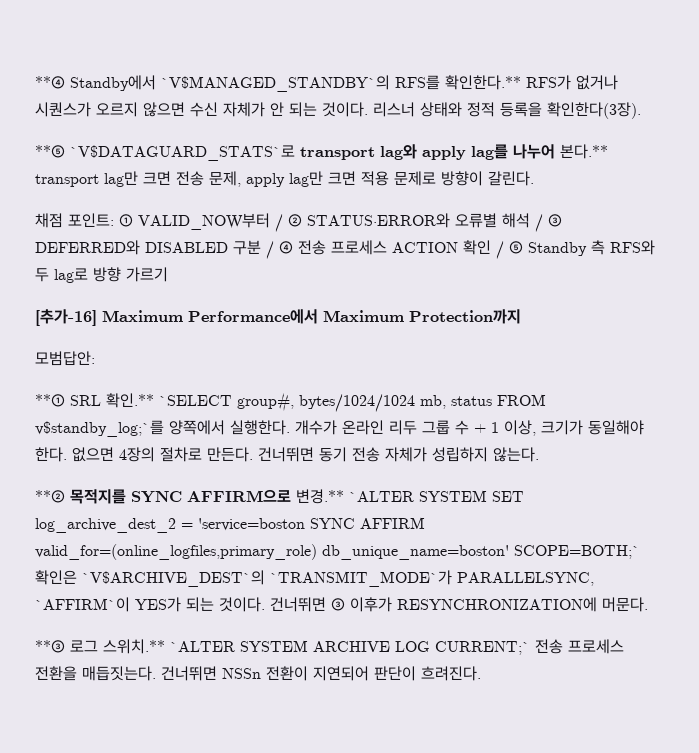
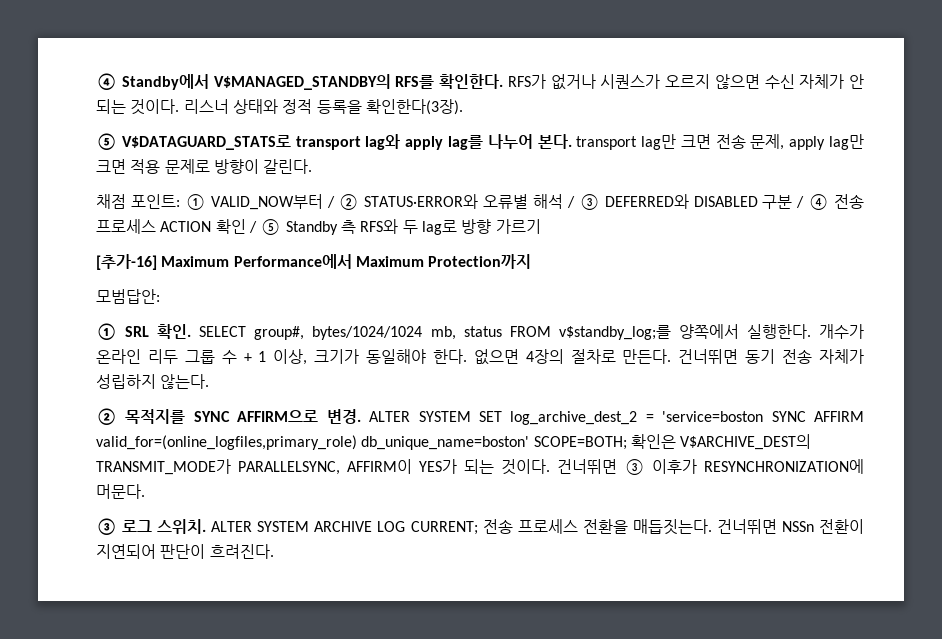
- **④ Standby에서 `V$MANAGED_STANDBY`의 RFS를 확인한다.** RFS가 없거나 시퀀스가 오르지 않으면 수신 자체가 안 되는 것이다.
+ ④ Standby에서 V$MANAGED_STANDBY의 RFS를 확인한다. RFS가 없거나 시퀀스가 오르지 않으면 수신 자체가 안 되는 것이다.
- **⑤ `V$DATAGUARD_STATS`로 transport lag와 apply lag를 나누어 본다.** transport lag만 크면 전송 문제, apply lag만 크면 적용 문제로 방향이 갈린다.
+ ⑤ V$DATAGUARD_STATS로 transport lag와 apply lag를 나누어 본다. transport lag만 크면 전송 문제, apply lag만 크면 적용 문제로 방향이 갈린다.
- **① SRL 확인.** `SELECT group#, bytes/1024/1024 mb, status FROM v$standby_log;`를 양쪽에서 실행한다.
+ ① SRL 확인. SELECT group#, bytes/1024/1024 mb, status FROM v$standby_log;를 양쪽에서 실행한다.
- **② 목적지를 SYNC AFFIRM으로 변경.** `ALTER SYSTEM SET log_archive_dest_2 = 'service=boston SYNC AFFIRM valid_for=(online_logfiles,primary_role) db_unique_name=boston' SCOPE=BOTH;` 확인은 `V$ARCHIVE_DEST`의 `TRANSMIT_MODE`가 PARALLELSYNC, `AFFIRM`이 YES가 되는 것이다.
+ ② 목적지를 SYNC AFFIRM으로 변경. ALTER SYSTEM SET log_archive_dest_2 = 'service=boston SYNC AFFIRM valid_for=(online_logfiles,primary_role) db_unique_name=boston' SCOPE=BOTH; 확인은 V$ARCHIVE_DEST의 TRANSMIT_MODE가 PARALLELSYNC, AFFIRM이 YES가 되는 것이다.
- **③ 로그 스위치.** `ALTER SYSTEM ARCHIVE LOG CURRENT;` 전송 프로세스 전환을 매듭짓는다.
+ ③ 로그 스위치. ALTER SYSTEM ARCHIVE LOG CURRENT; 전송 프로세스 전환을 매듭짓는다.

